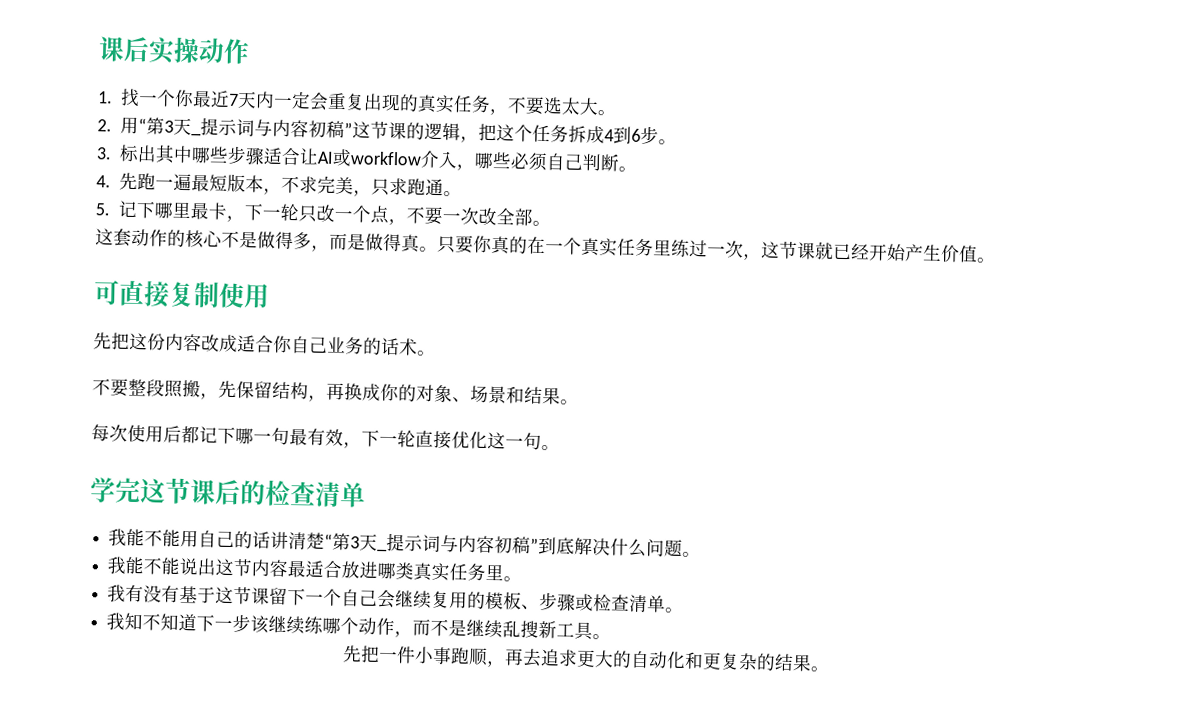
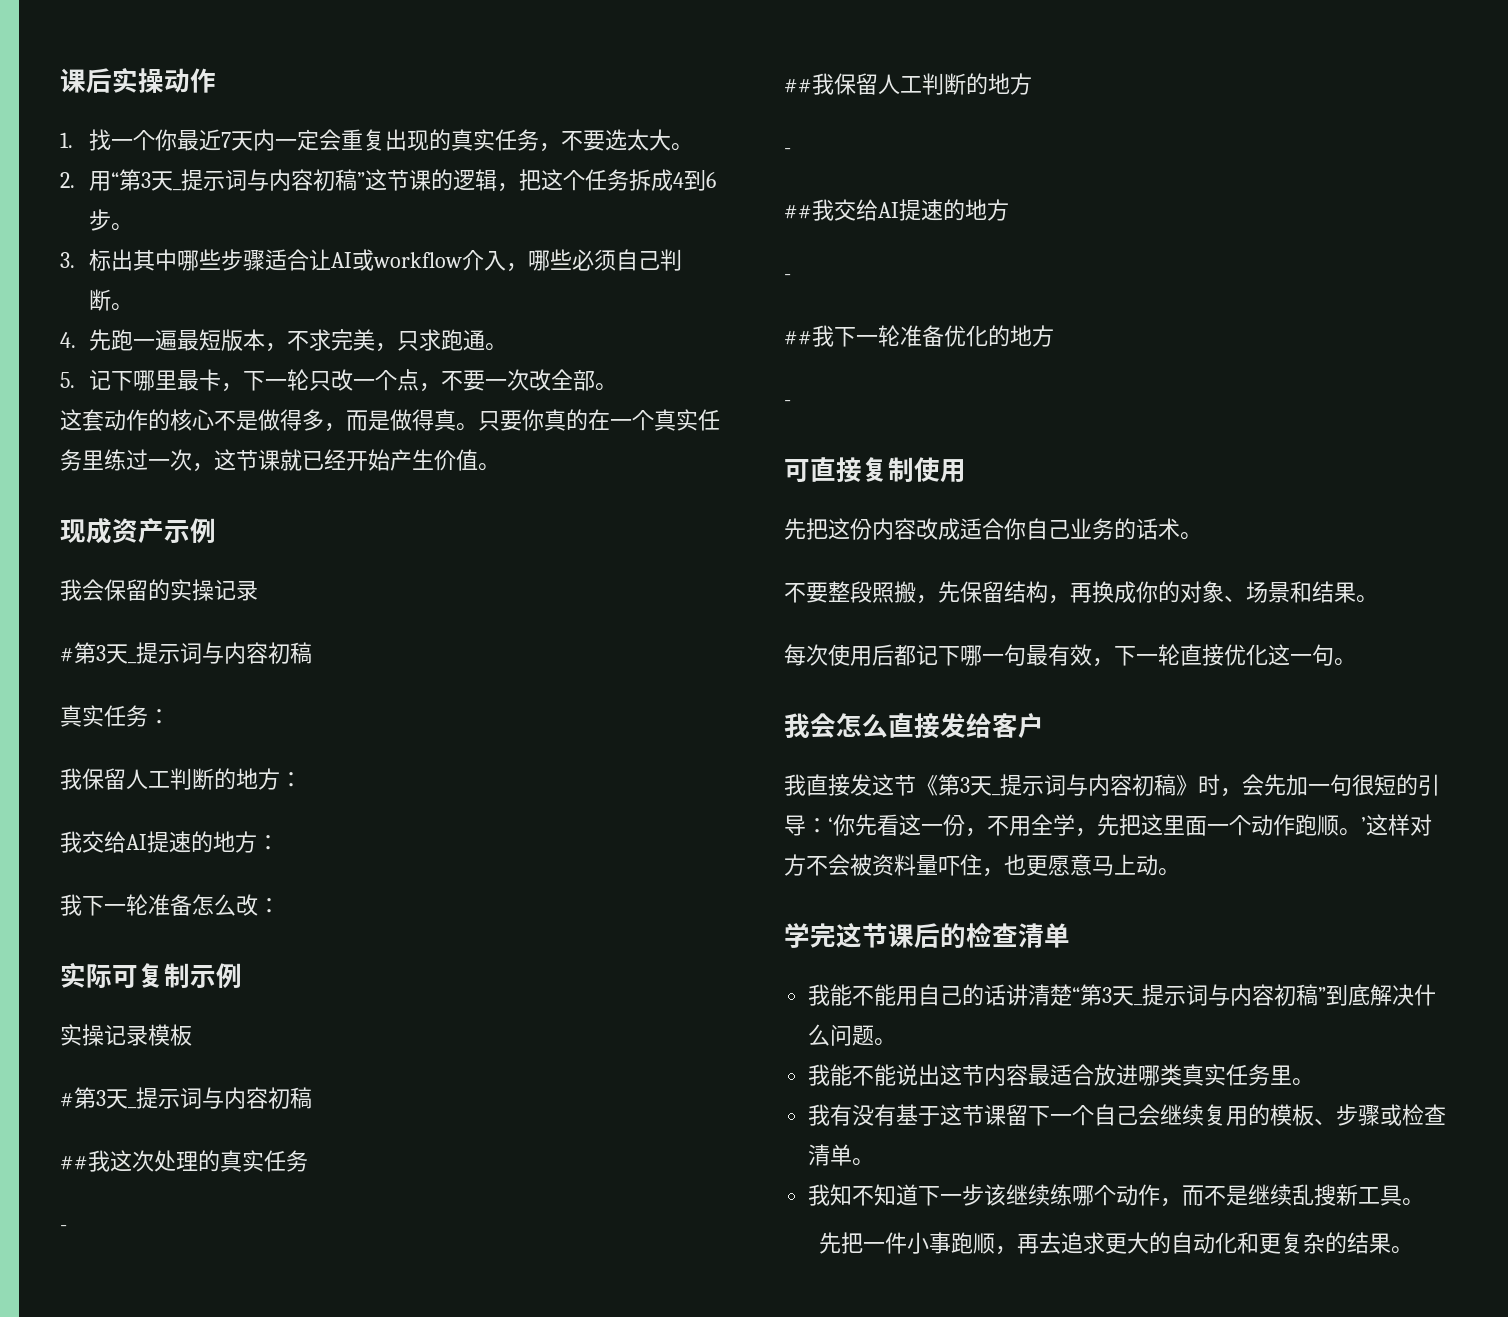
+ 现成资产示例
+ 我会保留的实操记录
+ #第3天_提示词与内容初稿
+ 真实任务：
+ 我保留人工判断的地方：
+ 我交给AI提速的地方：
+ 我下一轮准备怎么改：
+ 实际可复制示例
+ 实操记录模板
+ #第3天_提示词与内容初稿
+ ##我这次处理的真实任务
+ -
+ ##我保留人工判断的地方
+ -
+ ##我交给AI提速的地方
+ -
+ ##我下一轮准备优化的地方
+ -
+ 我会怎么直接发给客户
+ 我直接发这节《第3天_提示词与内容初稿》时，会先加一句很短的引导：‘你先看这一份，不用全学，先把这里面一个动作跑顺。’这样对方不会被资料量吓住，也更愿意马上动。

